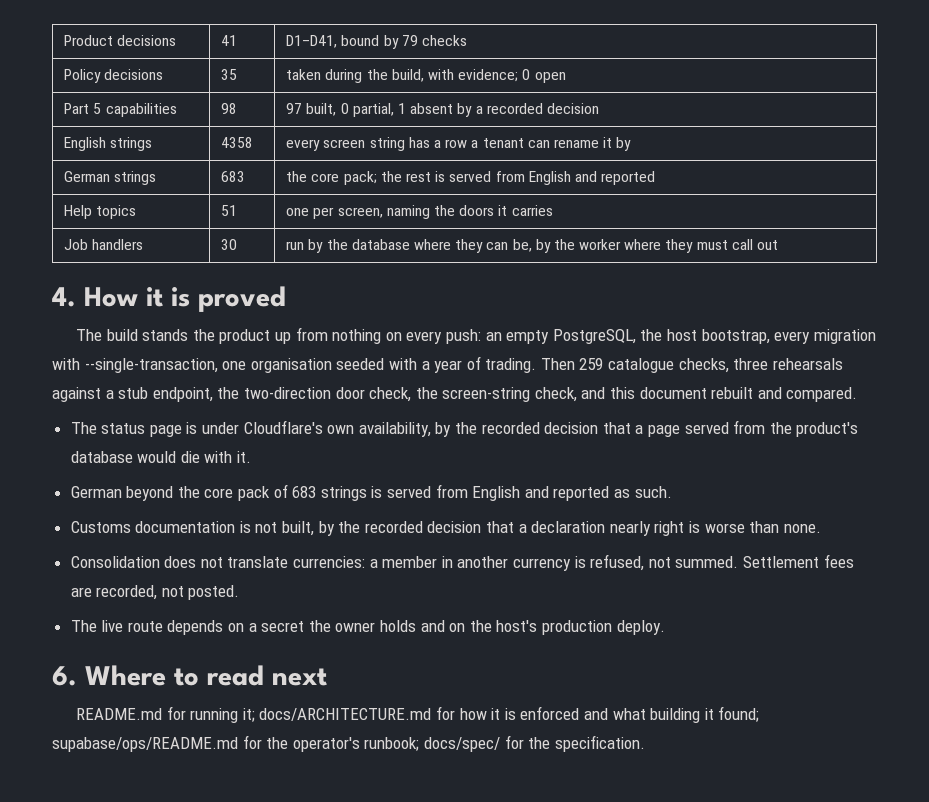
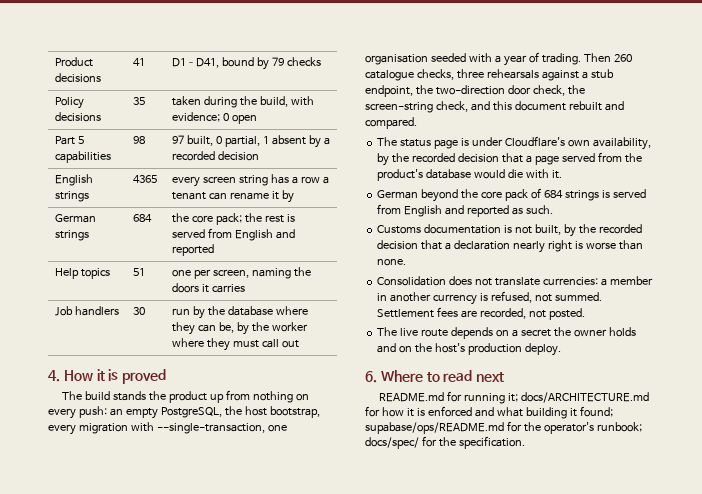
- English strings | 4358 | every screen string has a row a tenant can rename it by
+ English strings | 4365 | every screen string has a row a tenant can rename it by
- German strings | 683 | the core pack; the rest is served from English and reported
+ German strings | 684 | the core pack; the rest is served from English and reported
- Then 259 catalogue checks, three rehearsals against a stub endpoint, the two-direction door check, the screen-string check, and this document rebuilt and compared.
+ Then 260 catalogue checks, three rehearsals against a stub endpoint, the two-direction door check, the screen-string check, and this document rebuilt and compared.
- German beyond the core pack of 683 strings is served from English and reported as such.
+ German beyond the core pack of 684 strings is served from English and reported as such.

